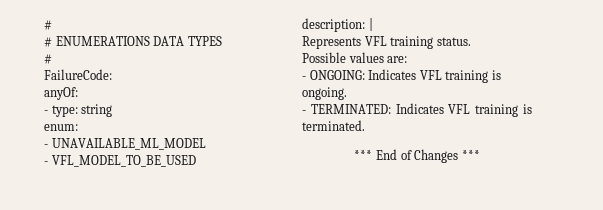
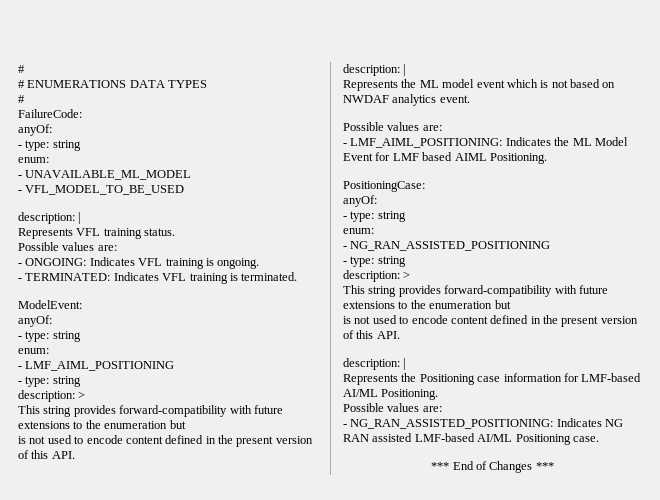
+ ModelEvent:
+ anyOf:
+ - type: string
+ enum:
+ - LMF_AIML_POSITIONING
+ - type: string
+ description: >
+ This string provides forward-compatibility with future extensions to the enumeration but
+ is not used to encode content defined in the present version of this API.
+ description: |
+ Represents the ML model event which is not based on NWDAF analytics event.
+ Possible values are:
+ - LMF_AIML_POSITIONING: Indicates the ML Model Event for LMF based AIML Positioning.
+ PositioningCase:
+ anyOf:
+ - type: string
+ enum:
+ - NG_RAN_ASSISTED_POSITIONING
+ - type: string
+ description: >
+ This string provides forward-compatibility with future extensions to the enumeration but
+ is not used to encode content defined in the present version of this API.
+ description: |
+ Represents the Positioning case information for LMF-based AI/ML Positioning.
+ Possible values are:
+ - NG_RAN_ASSISTED_POSITIONING: Indicates NG RAN assisted LMF-based AI/ML Positioning case.

